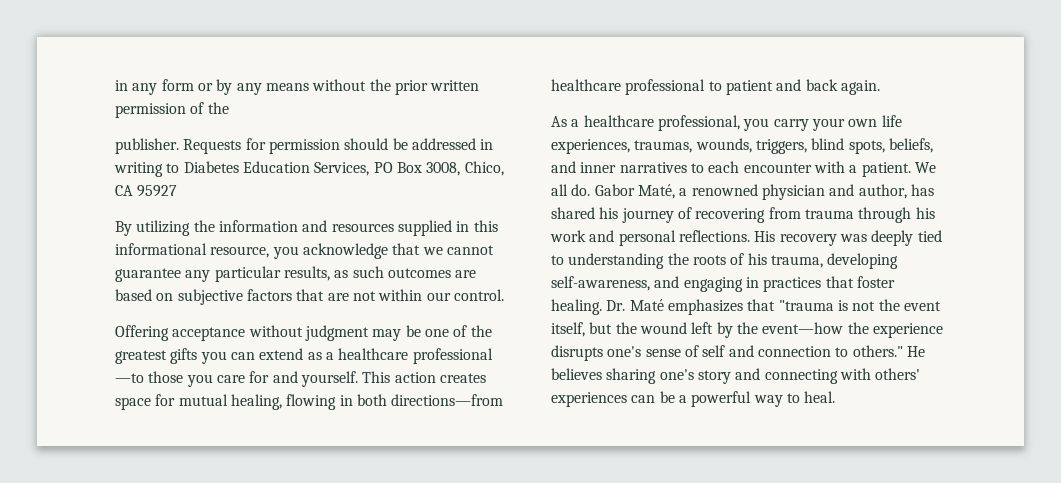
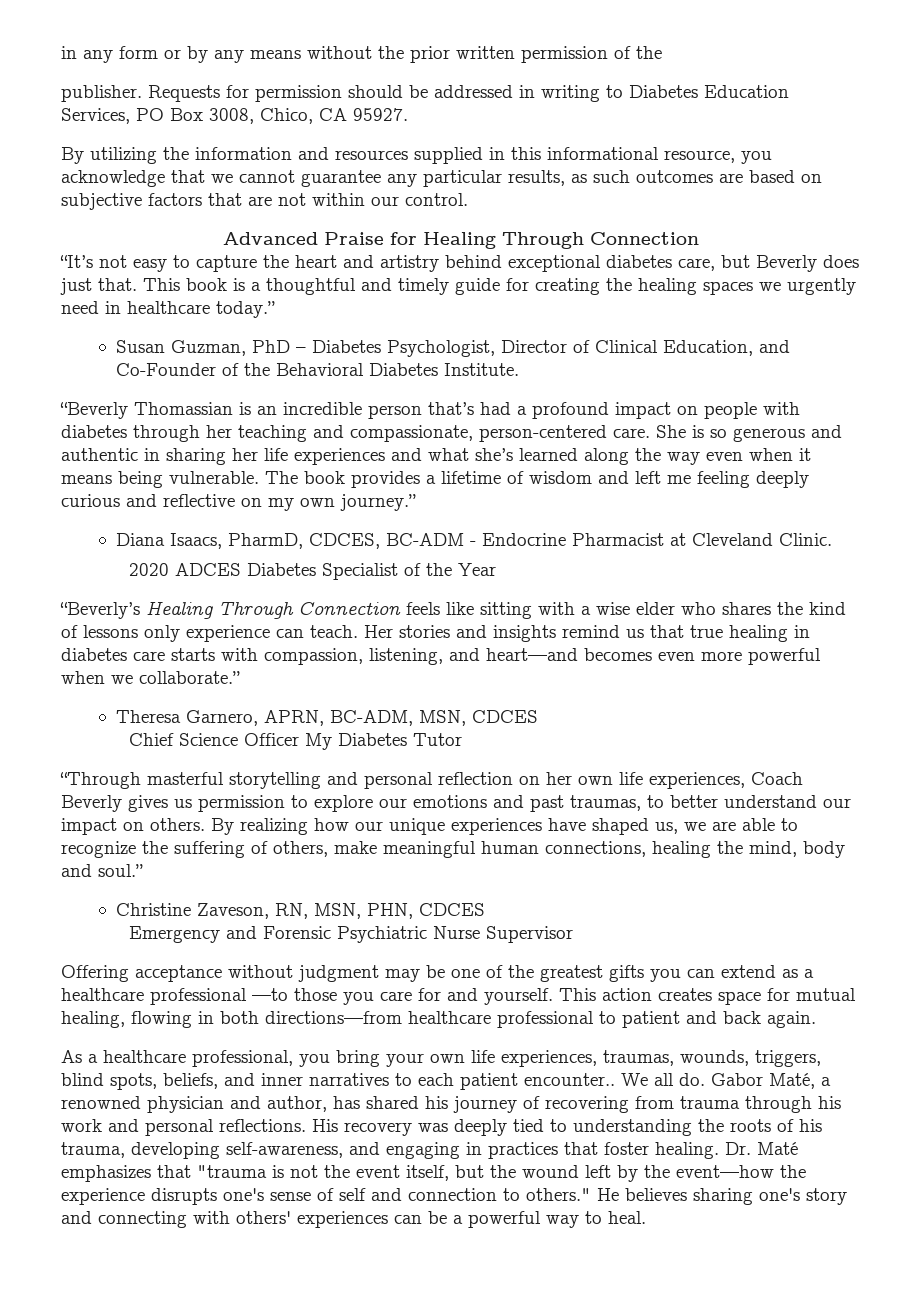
- Requests for permission should be addressed in writing to Diabetes Education Services, PO Box 3008, Chico, CA 95927
+ Requests for permission should be addressed in writing to Diabetes Education Services, PO Box 3008, Chico, CA 95927.
+ Advanced Praise for Healing Through Connection
+ “It’s not easy to capture the heart and artistry behind exceptional diabetes care, but Beverly does just that. This book is a thoughtful and timely guide for creating the healing spaces we urgently need in healthcare today.”
+ Susan Guzman, PhD – Diabetes Psychologist, Director of Clinical Education, and Co-Founder of the Behavioral Diabetes Institute.
+ “Beverly Thomassian is an incredible person that’s had a profound impact on people with diabetes through her teaching and compassionate, person-centered care. She is so generous and authentic in sharing her life experiences and what she’s learned along the way even when it means being vulnerable. The book provides a lifetime of wisdom and left me feeling deeply curious and reflective on my own journey.”
+ Diana Isaacs, PharmD, CDCES, BC-ADM - Endocrine Pharmacist at Cleveland Clinic.
+ 2020 ADCES Diabetes Specialist of the Year
+ “Beverly’s Healing Through Connection feels like sitting with a wise elder who shares the kind of lessons only experience can teach. Her stories and insights remind us that true healing in diabetes care starts with compassion, listening, and heart—and becomes even more powerful when we collaborate.”
+ Theresa Garnero, APRN, BC-ADM, MSN, CDCES
+ Chief Science Officer My Diabetes Tutor
+ “Through masterful storytelling and personal reflection on her own life experiences, Coach Beverly gives us permission to explore our emotions and past traumas, to better understand our impact on others. By realizing how our unique experiences have shaped us, we are able to recognize the suffering of others, make meaningful human connections, healing the mind, body and soul.”
+ Christine Zaveson, RN, MSN, PHN, CDCES
+ Emergency and Forensic Psychiatric Nurse Supervisor
- As a healthcare professional, you carry your own life experiences, traumas, wounds, triggers, blind spots, beliefs, and inner narratives to each encounter with a patient.
+ As a healthcare professional, you bring your own life experiences, traumas, wounds, triggers, blind spots, beliefs, and inner narratives to each patient encounter..

